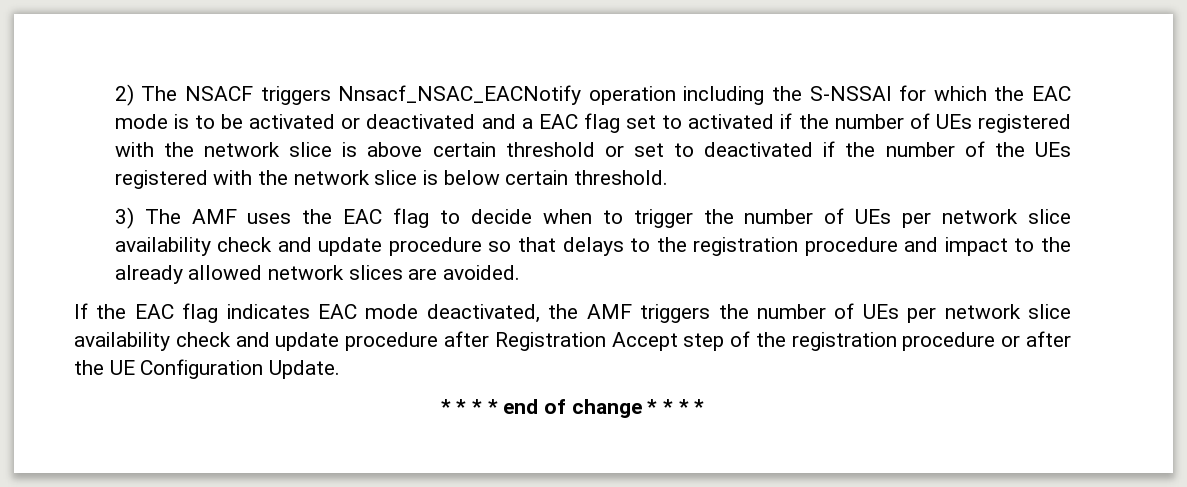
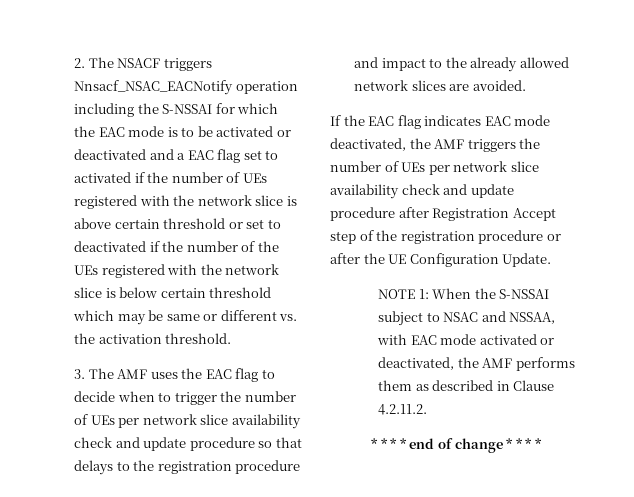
- 2) The NSACF triggers Nnsacf_NSAC_EACNotify operation including the S-NSSAI for which the EAC mode is to be activated or deactivated and a EAC flag set to activated if the number of UEs registered with the network slice is above certain threshold or set to deactivated if the number of the UEs registered with the network slice is below certain threshold.
+ 2. The NSACF triggers Nnsacf_NSAC_EACNotify operation including the S-NSSAI for which the EAC mode is to be activated or deactivated and a EAC flag set to activated if the number of UEs registered with the network slice is above certain threshold or set to deactivated if the number of the UEs registered with the network slice is below certain threshold which may be same or different vs. the activation threshold.
- 3) The AMF uses the EAC flag to decide when to trigger the number of UEs per network slice availability check and update procedure so that delays to the registration procedure and impact to the already allowed network slices are avoided.
+ 3. The AMF uses the EAC flag to decide when to trigger the number of UEs per network slice availability check and update procedure so that delays to the registration procedure and impact to the already allowed network slices are avoided.
+ NOTE 1: When the S-NSSAI subject to NSAC and NSSAA, with EAC mode activated or deactivated, the AMF performs them as described in Clause 4.2.11.2.

